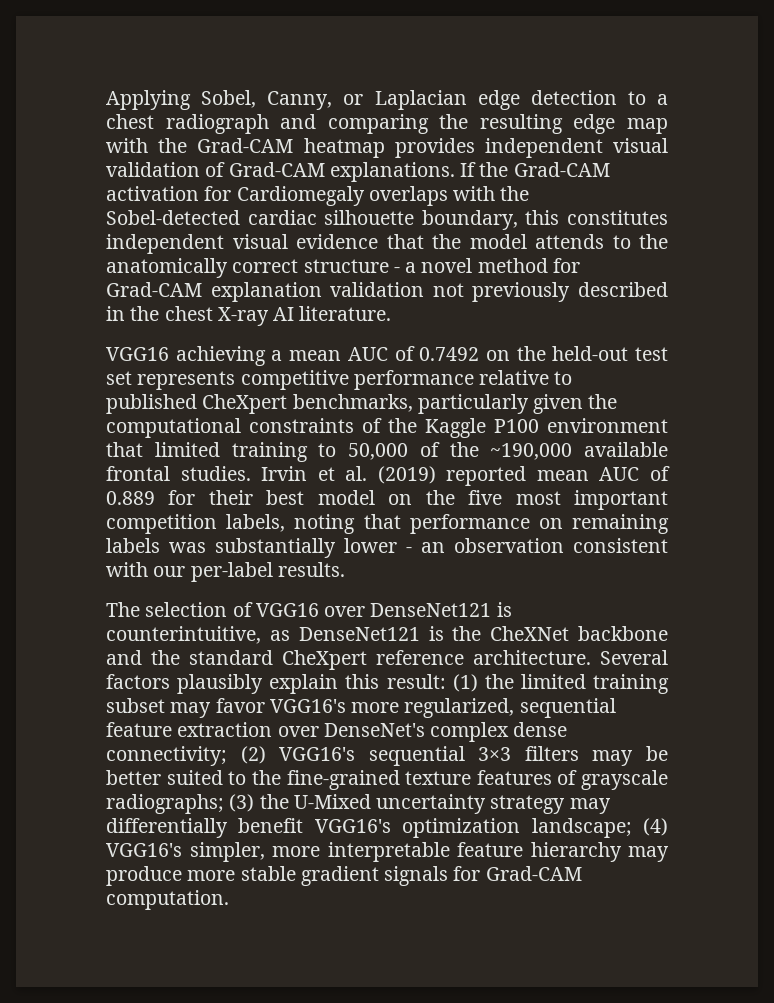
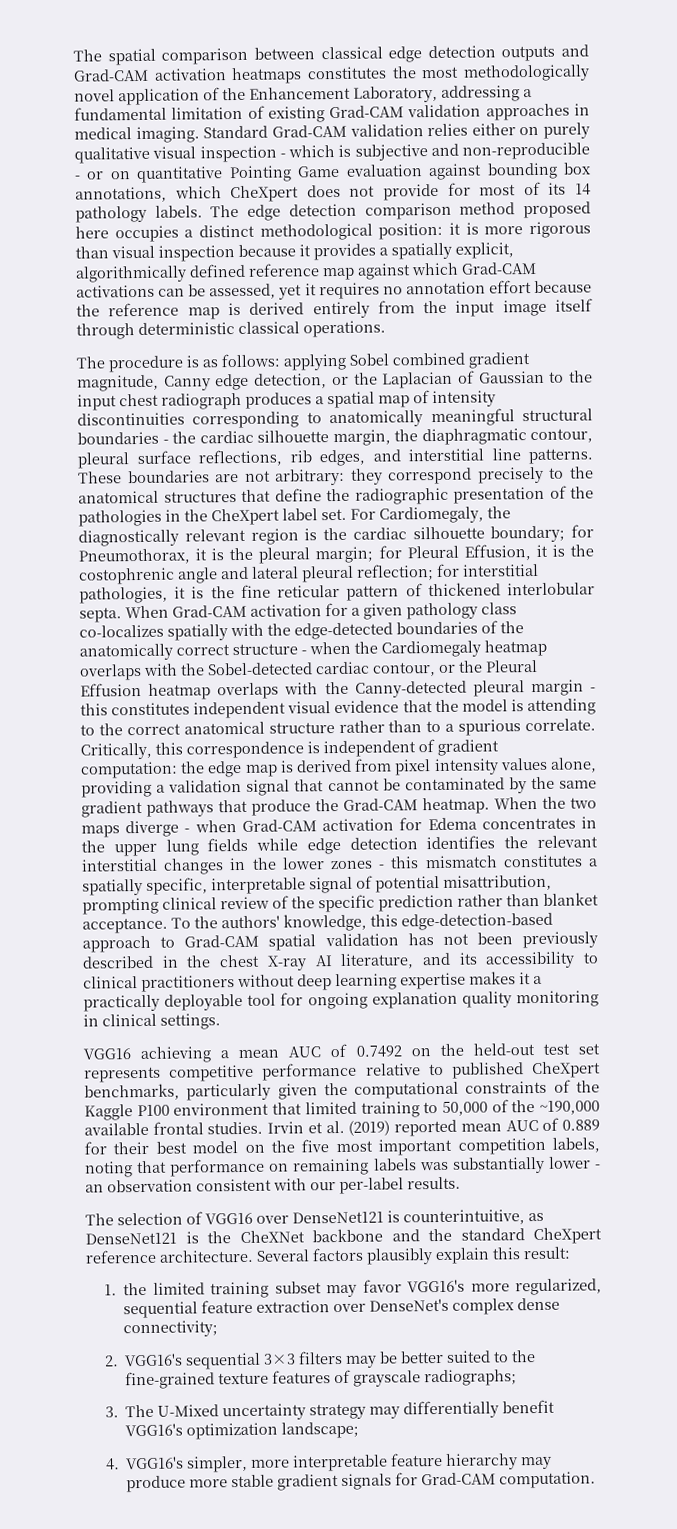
- Applying Sobel, Canny, or Laplacian edge detection to a chest radiograph and comparing the resulting edge map with the Grad-CAM heatmap provides independent visual validation of Grad-CAM explanations. If the Grad-CAM activation for Cardiomegaly overlaps with the Sobel-detected cardiac silhouette boundary, this constitutes independent visual evidence that the model attends to the anatomically correct structure - a novel method for Grad-CAM explanation validation not previously described in the chest X-ray AI literature.
+ The spatial comparison between classical edge detection outputs and Grad-CAM activation heatmaps constitutes the most methodologically novel application of the Enhancement Laboratory, addressing a fundamental limitation of existing Grad-CAM validation approaches in medical imaging. Standard Grad-CAM validation relies either on purely qualitative visual inspection - which is subjective and non-reproducible - or on quantitative Pointing Game evaluation against bounding box annotations, which CheXpert does not provide for most of its 14 pathology labels. The edge detection comparison method proposed here occupies a distinct methodological position: it is more rigorous than visual inspection because it provides a spatially explicit, algorithmically defined reference map against which Grad-CAM activations can be assessed, yet it requires no annotation effort because the reference map is derived entirely from the input image itself through deterministic classical operations.
+ The procedure is as follows: applying Sobel combined gradient magnitude, Canny edge detection, or the Laplacian of Gaussian to the input chest radiograph produces a spatial map of intensity discontinuities corresponding to anatomically meaningful structural boundaries - the cardiac silhouette margin, the diaphragmatic contour, pleural surface reflections, rib edges, and interstitial line patterns. These boundaries are not arbitrary: they correspond precisely to the anatomical structures that define the radiographic presentation of the pathologies in the CheXpert label set. For Cardiomegaly, the diagnostically relevant region is the cardiac silhouette boundary; for Pneumothorax, it is the pleural margin; for Pleural Effusion, it is the costophrenic angle and lateral pleural reflection; for interstitial pathologies, it is the fine reticular pattern of thickened interlobular septa. When Grad-CAM activation for a given pathology class co-localizes spatially with the edge-detected boundaries of the anatomically correct structure - when the Cardiomegaly heatmap overlaps with the Sobel-detected cardiac contour, or the Pleural Effusion heatmap overlaps with the Canny-detected pleural margin - this constitutes independent visual evidence that the model is attending to the correct anatomical structure rather than to a spurious correlate. Critically, this correspondence is independent of gradient computation: the edge map is derived from pixel intensity values alone, providing a validation signal that cannot be contaminated by the same gradient pathways that produce the Grad-CAM heatmap. When the two maps diverge - when Grad-CAM activation for Edema concentrates in the upper lung fields while edge detection identifies the relevant interstitial changes in the lower zones - this mismatch constitutes a spatially specific, interpretable signal of potential misattribution, prompting clinical review of the specific prediction rather than blanket acceptance. To the authors' knowledge, this edge-detection-based approach to Grad-CAM spatial validation has not been previously described in the chest X-ray AI literature, and its accessibility to clinical practitioners without deep learning expertise makes it a practically deployable tool for ongoing explanation quality monitoring in clinical settings.
- Several factors plausibly explain this result: (1) the limited training subset may favor VGG16's more regularized, sequential feature extraction over DenseNet's complex dense connectivity; (2) VGG16's sequential 3×3 filters may be better suited to the fine-grained texture features of grayscale radiographs; (3) the U-Mixed uncertainty strategy may differentially benefit VGG16's optimization landscape; (4) VGG16's simpler, more interpretable feature hierarchy may produce more stable gradient signals for Grad-CAM computation.
+ Several factors plausibly explain this result:
+ 1. the limited training subset may favor VGG16's more regularized, sequential feature extraction over DenseNet's complex dense connectivity;
+ 2. VGG16's sequential 3×3 filters may be better suited to the fine-grained texture features of grayscale radiographs;
+ 3. The U-Mixed uncertainty strategy may differentially benefit VGG16's optimization landscape;
+ 4. VGG16's simpler, more interpretable feature hierarchy may produce more stable gradient signals for Grad-CAM computation.

